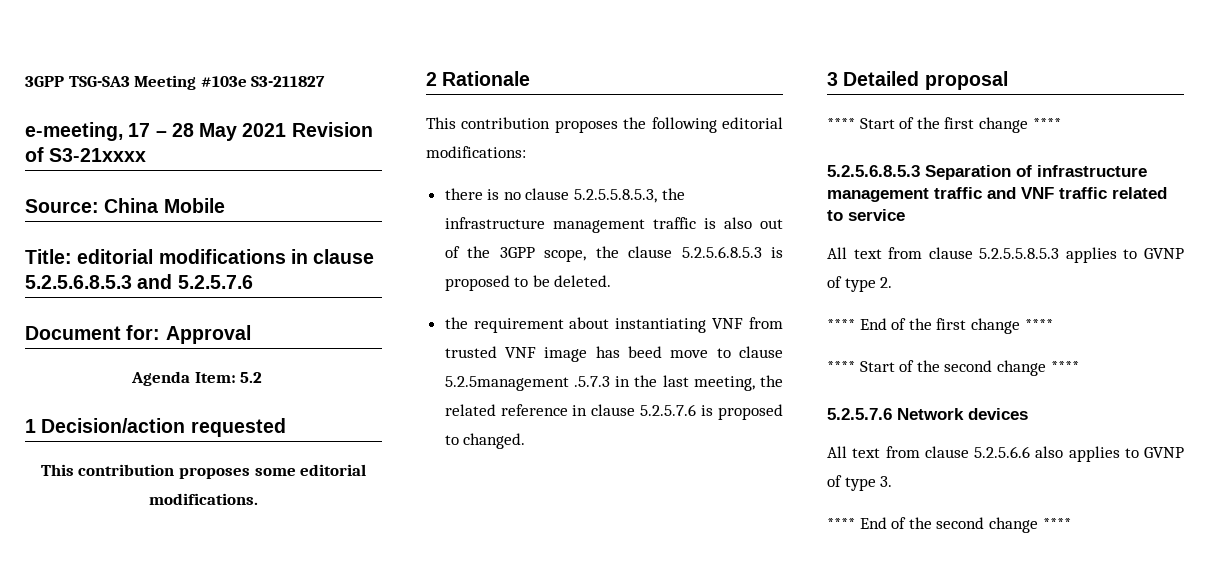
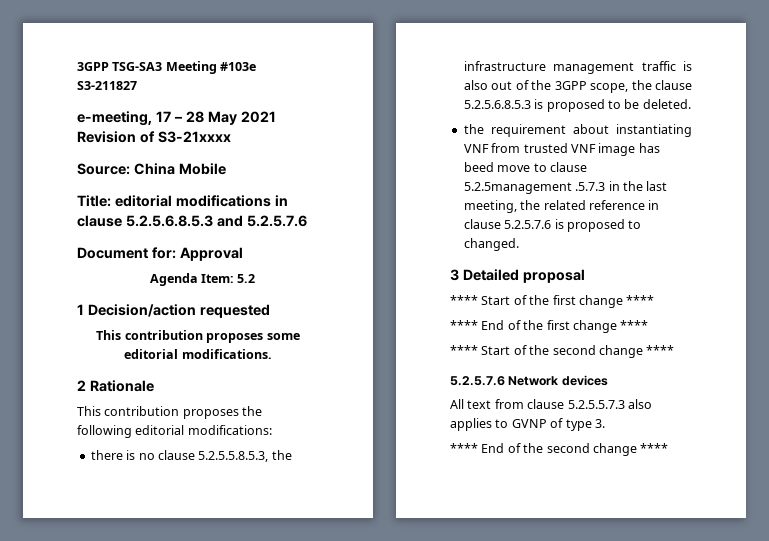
- 5.2.5.6.8.5.3 Separation of infrastructure management traffic and VNF traffic related to service
- All text from clause 5.2.5.5.8.5.3 applies to GVNP of type 2.
- All text from clause 5.2.5.6.6 also applies to GVNP of type 3.
+ All text from clause 5.2.5.5.7.3 also applies to GVNP of type 3.

